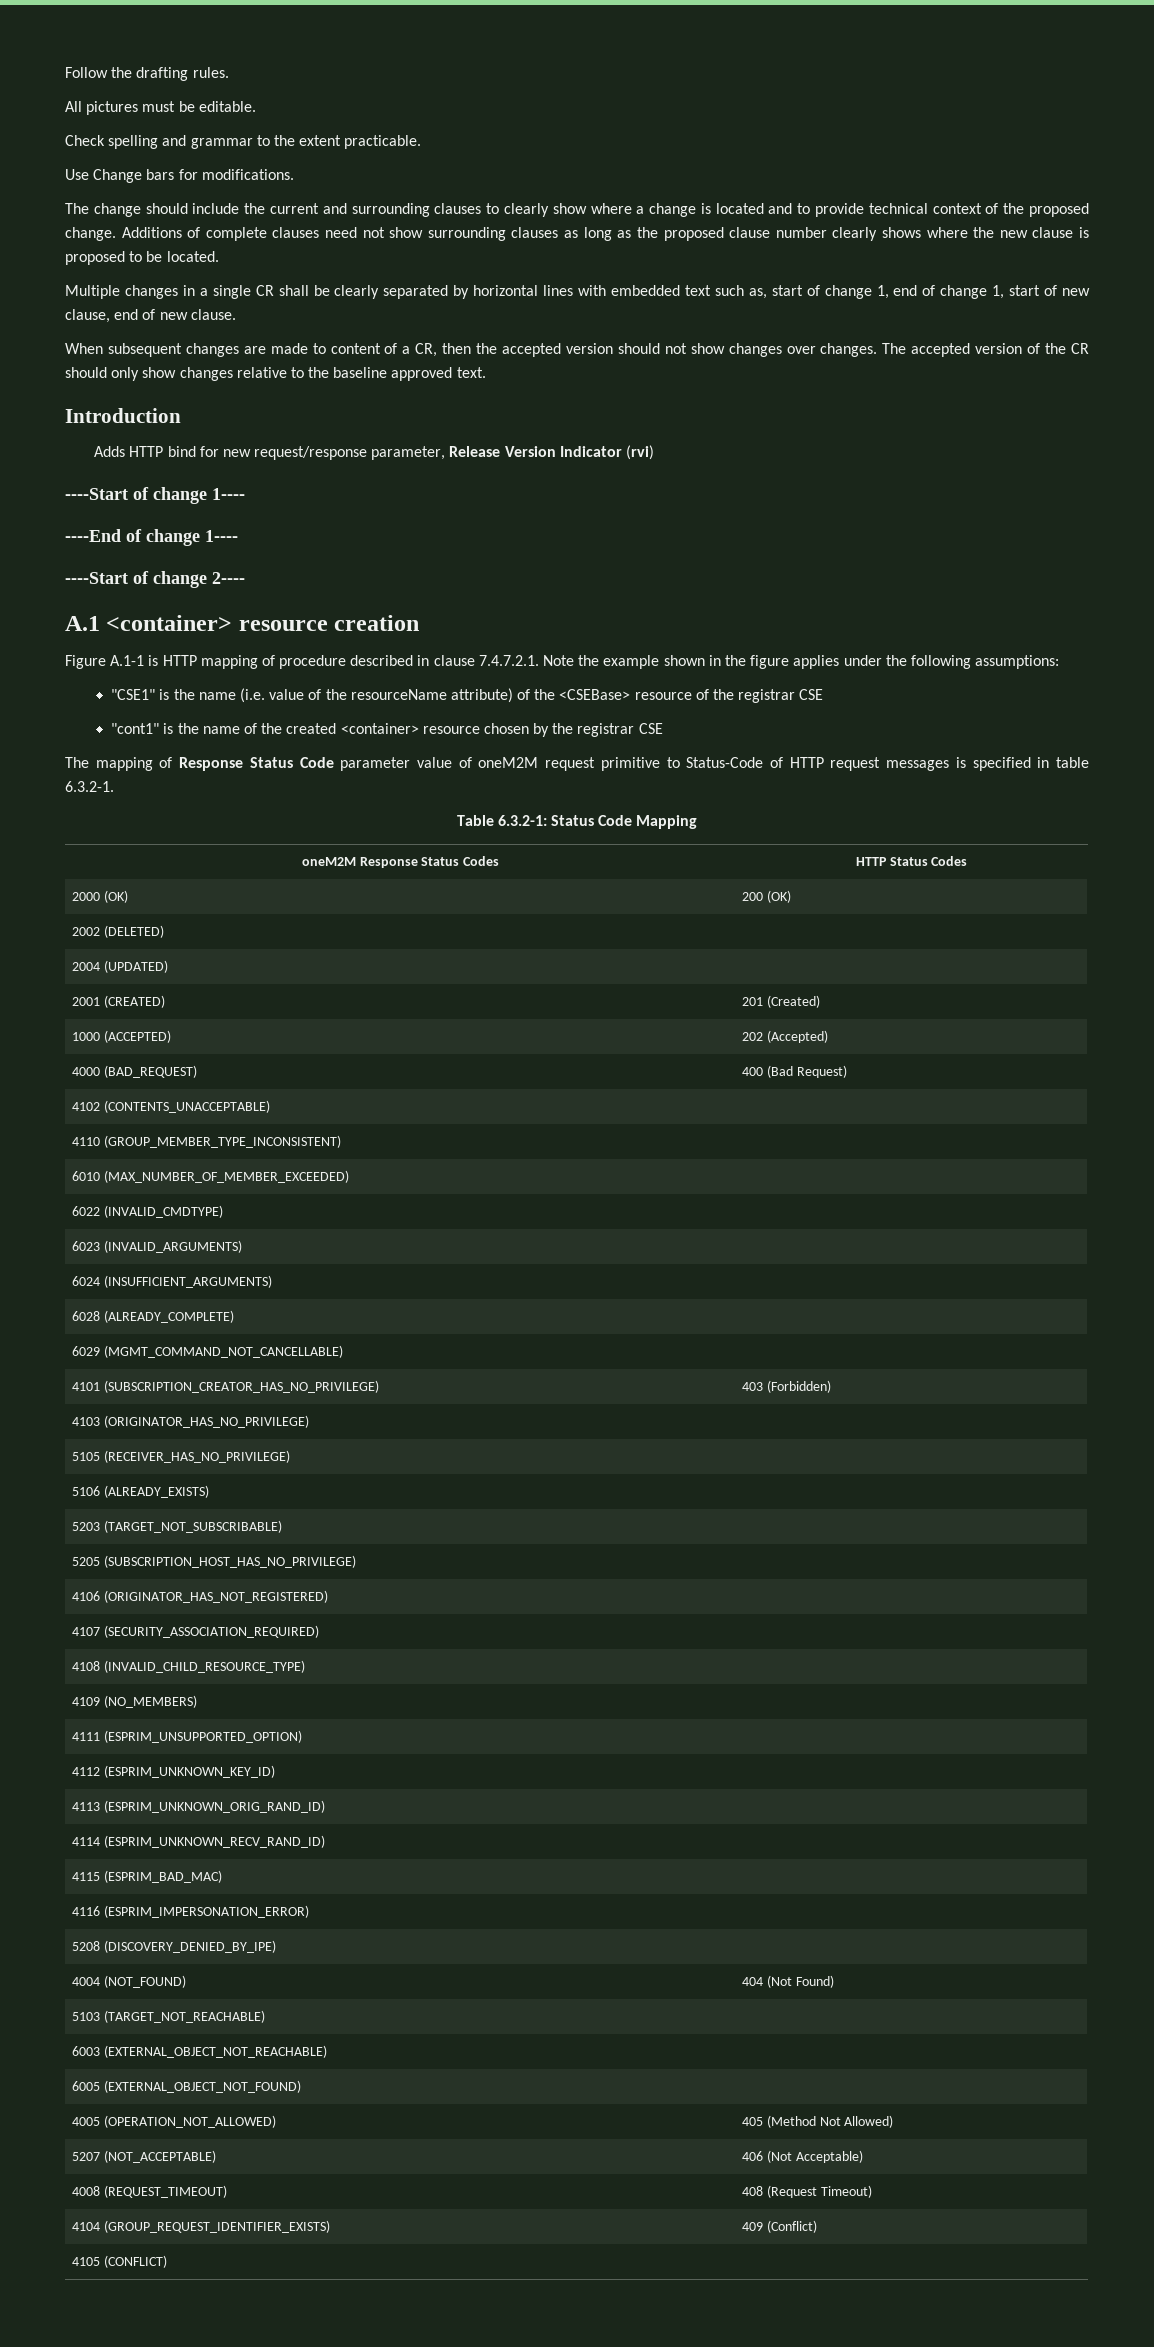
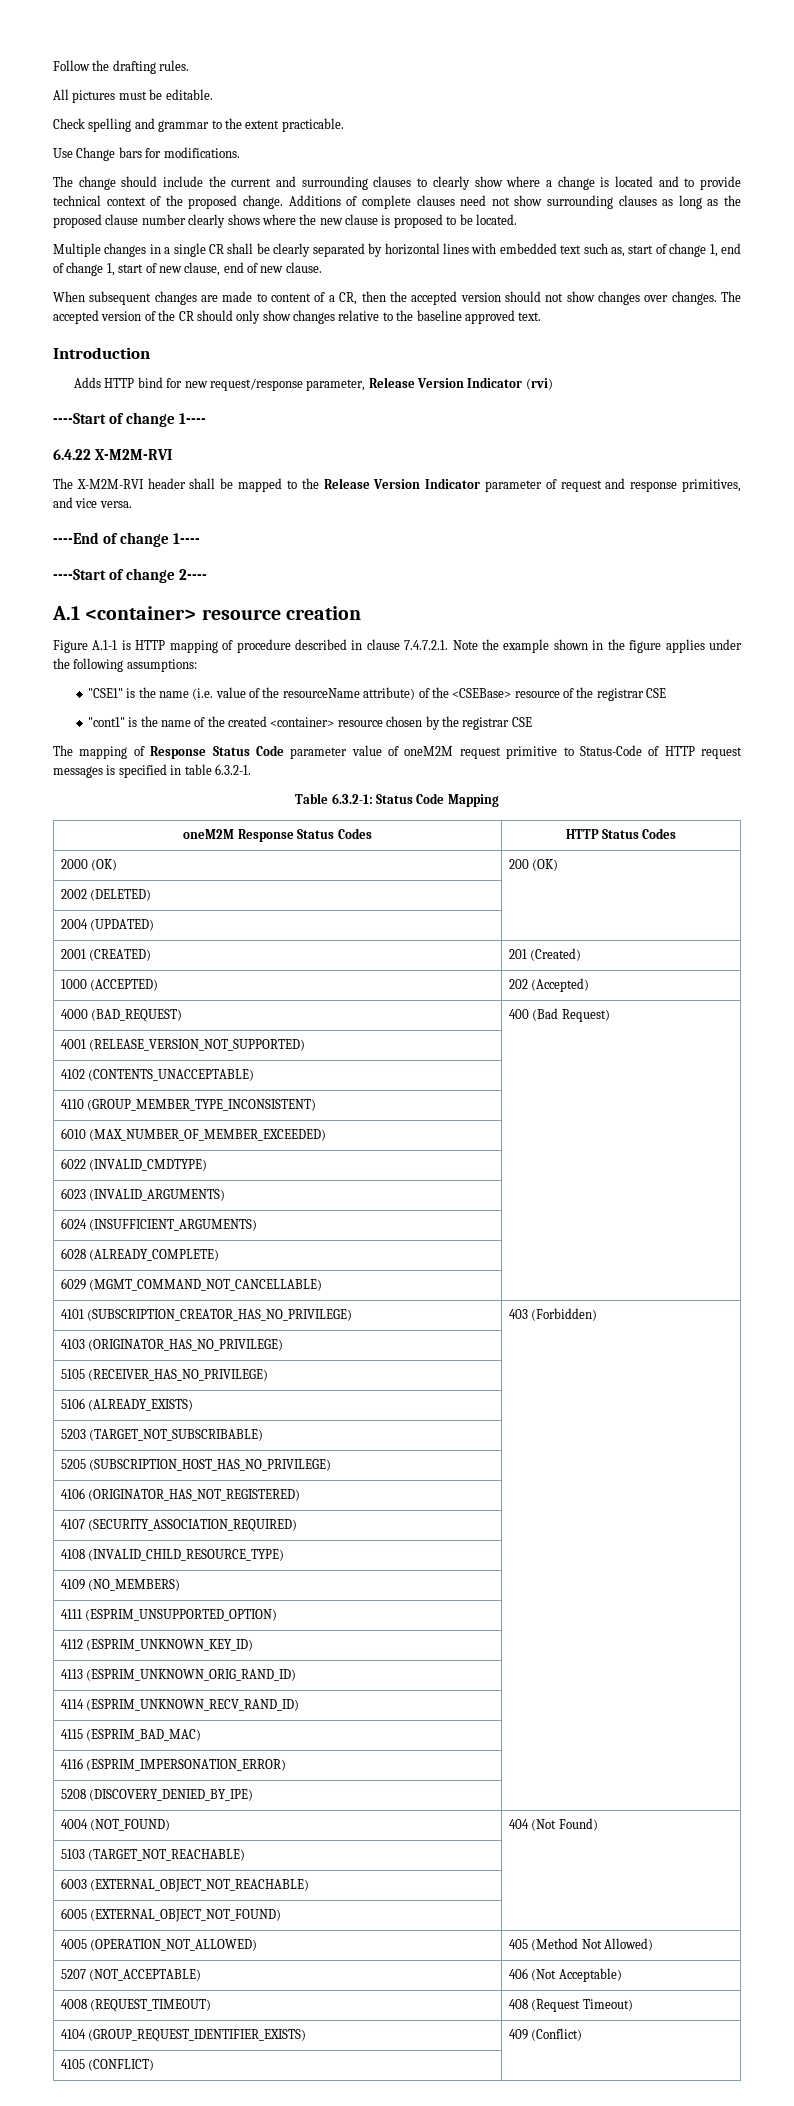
+ 6.4.22 X-M2M-RVI
+ The X-M2M-RVI header shall be mapped to the Release Version Indicator parameter of request and response primitives, and vice versa.
+ 4001 (RELEASE_VERSION_NOT_SUPPORTED) |

